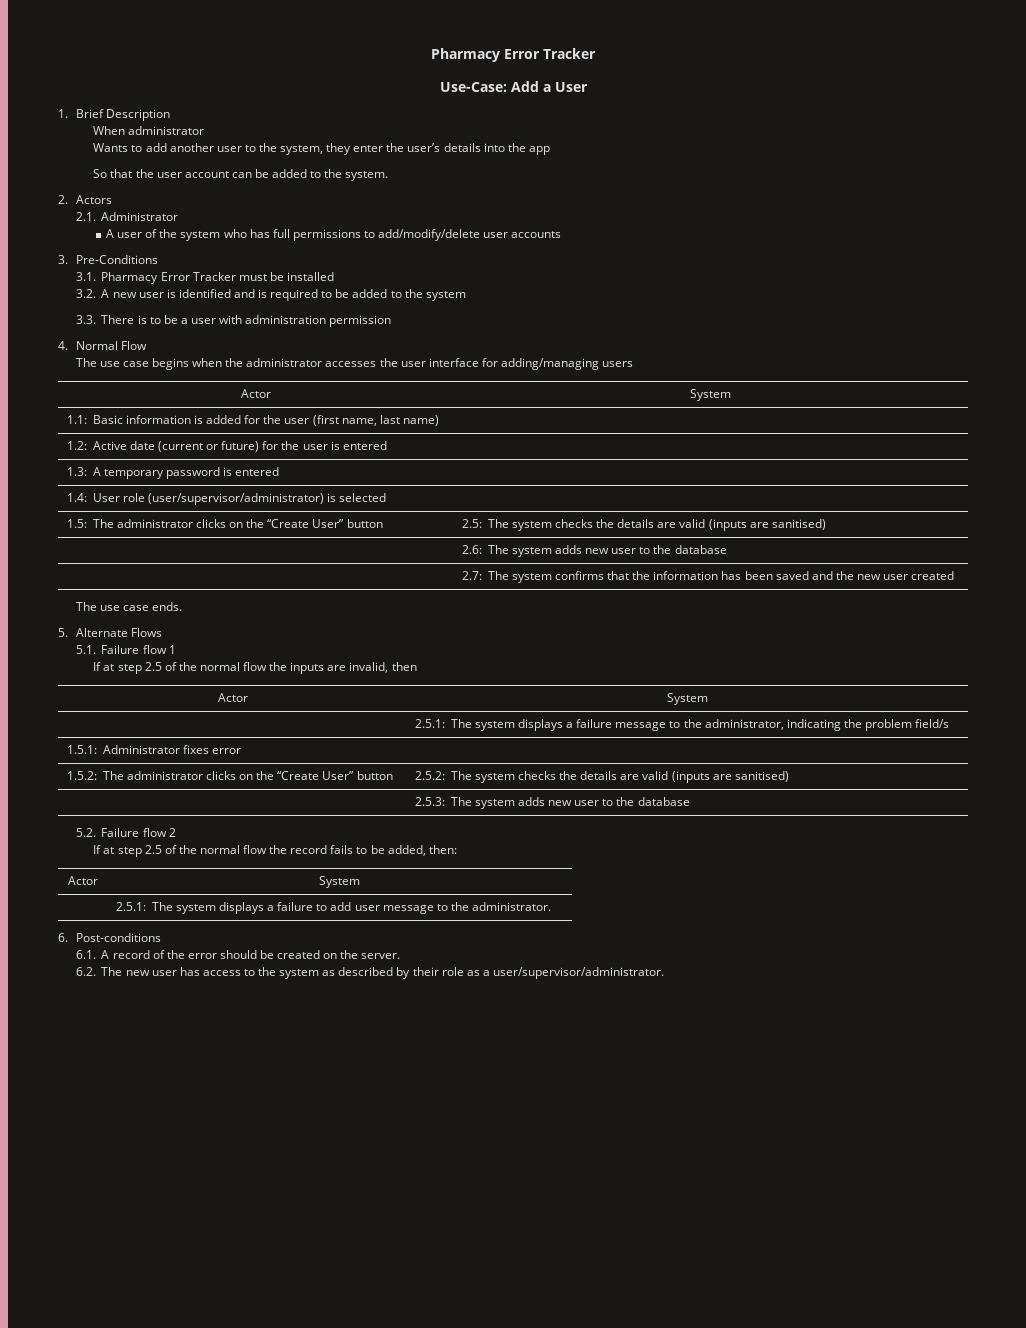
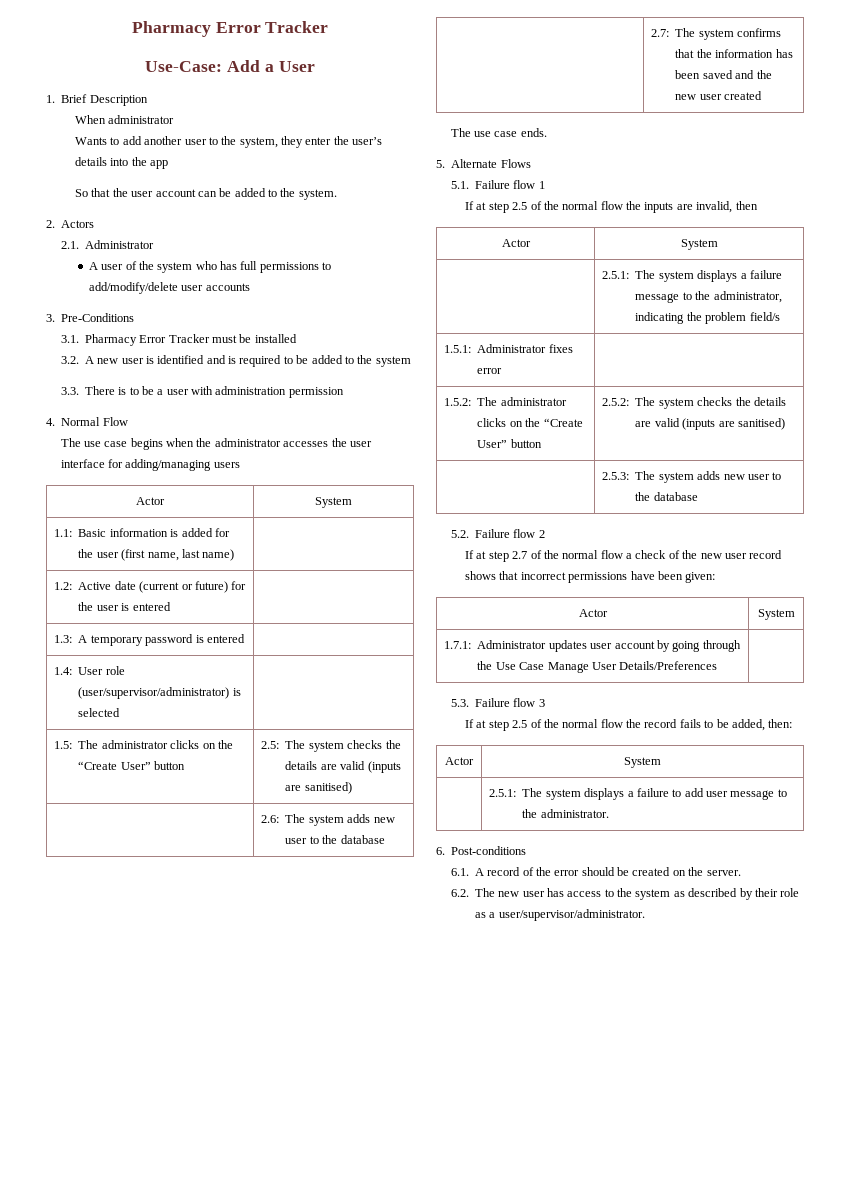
+ If at step 2.7 of the normal flow a check of the new user record shows that incorrect permissions have been given:
+ Actor | System
+ 1.7.1: Administrator updates user account by going through the Use Case Manage User Details/Preferences |
+ 5.3. Failure flow 3

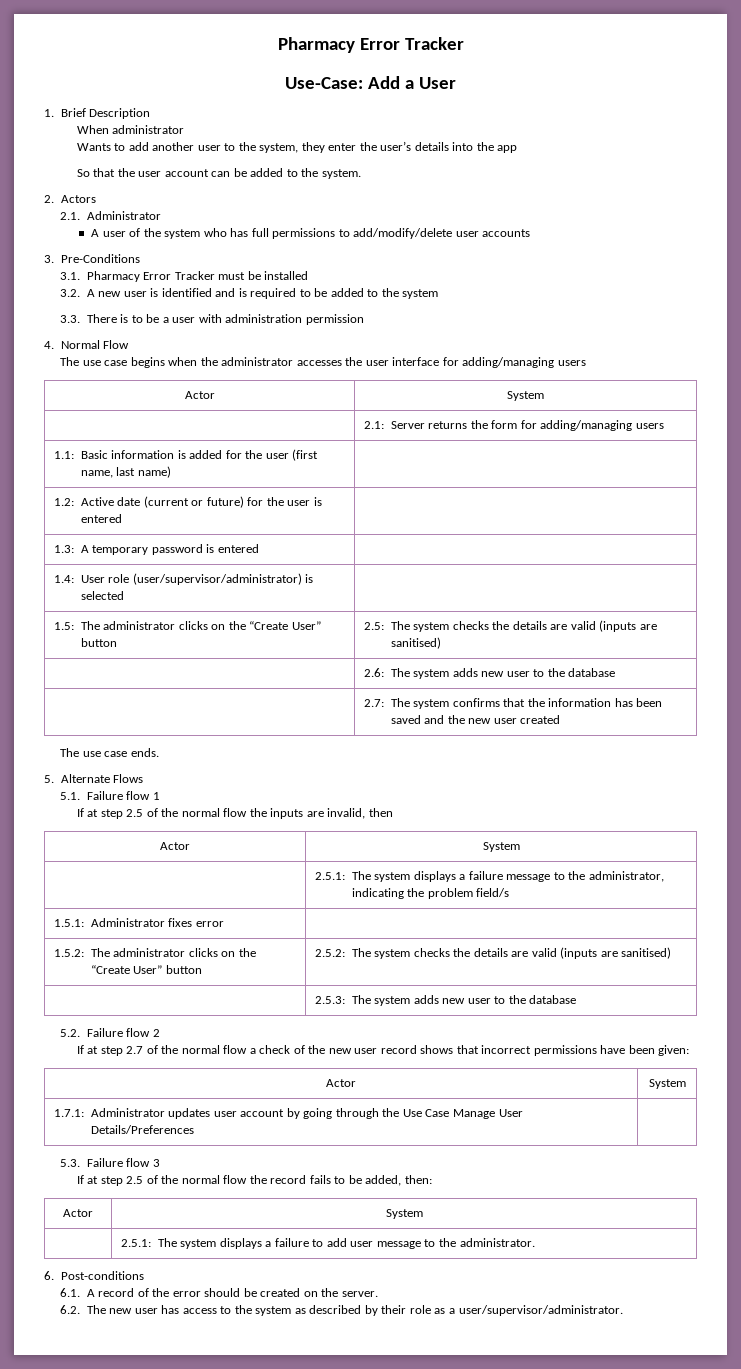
+ | 2.1: Server returns the form for adding/managing users

